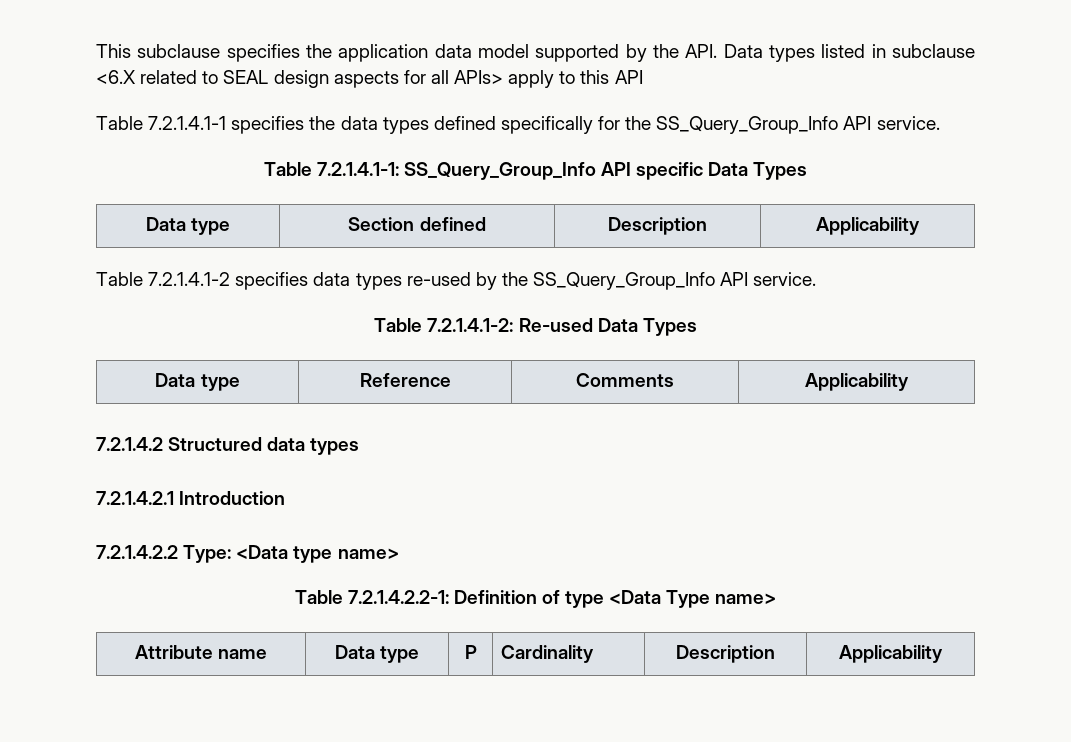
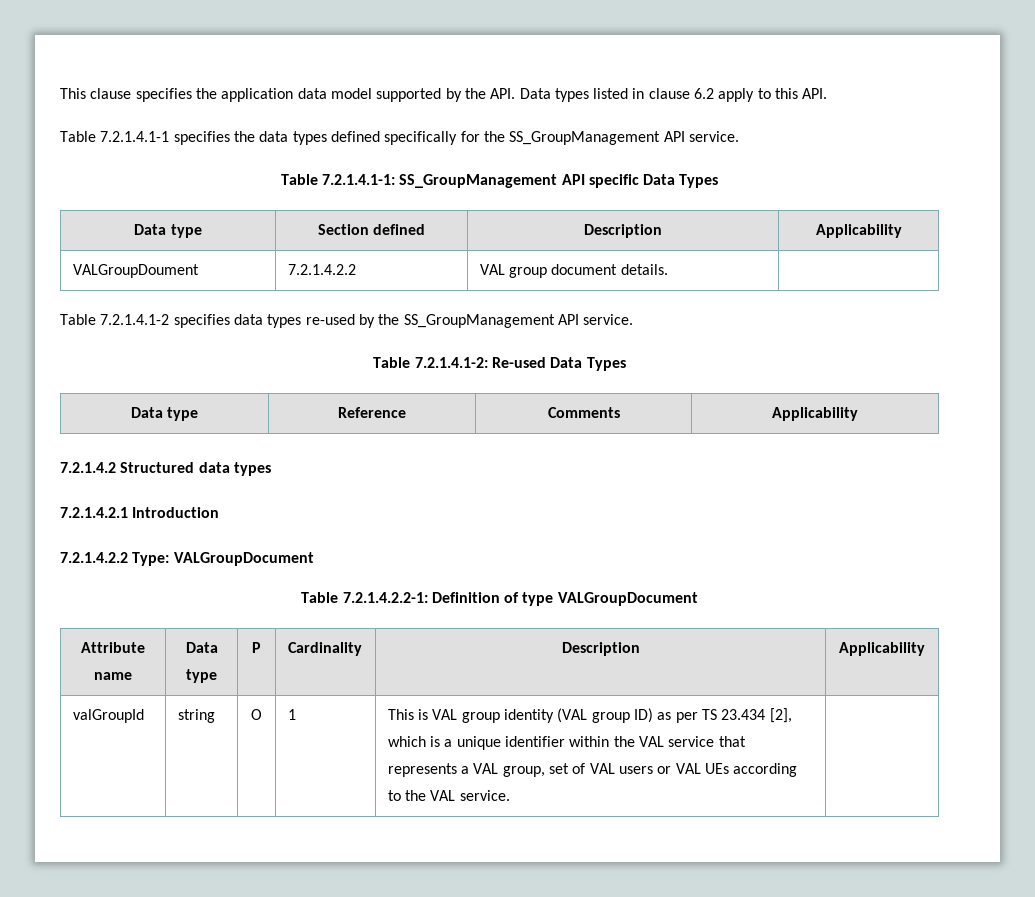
- This subclause specifies the application data model supported by the API. Data types listed in subclause <6.X related to SEAL design aspects for all APIs> apply to this API
+ This clause specifies the application data model supported by the API. Data types listed in clause 6.2 apply to this API.
- Table 7.2.1.4.1-1 specifies the data types defined specifically for the SS_Query_Group_Info API service.
+ Table 7.2.1.4.1-1 specifies the data types defined specifically for the SS_GroupManagement API service.
- Table 7.2.1.4.1-1: SS_Query_Group_Info API specific Data Types
+ Table 7.2.1.4.1-1: SS_GroupManagement API specific Data Types
+ VALGroupDoument | 7.2.1.4.2.2 | VAL group document details. |
- Table 7.2.1.4.1-2 specifies data types re-used by the SS_Query_Group_Info API service.
+ Table 7.2.1.4.1-2 specifies data types re-used by the SS_GroupManagement API service.
- 7.2.1.4.2.2 Type: <Data type name>
+ 7.2.1.4.2.2 Type: VALGroupDocument
- Table 7.2.1.4.2.2-1: Definition of type <Data Type name>
+ Table 7.2.1.4.2.2-1: Definition of type VALGroupDocument
+ valGroupId | string | O | 1 | This is VAL group identity (VAL group ID) as per TS 23.434 [2], which is a unique identifier within the VAL service that represents a VAL group, set of VAL users or VAL UEs according to the VAL service.

